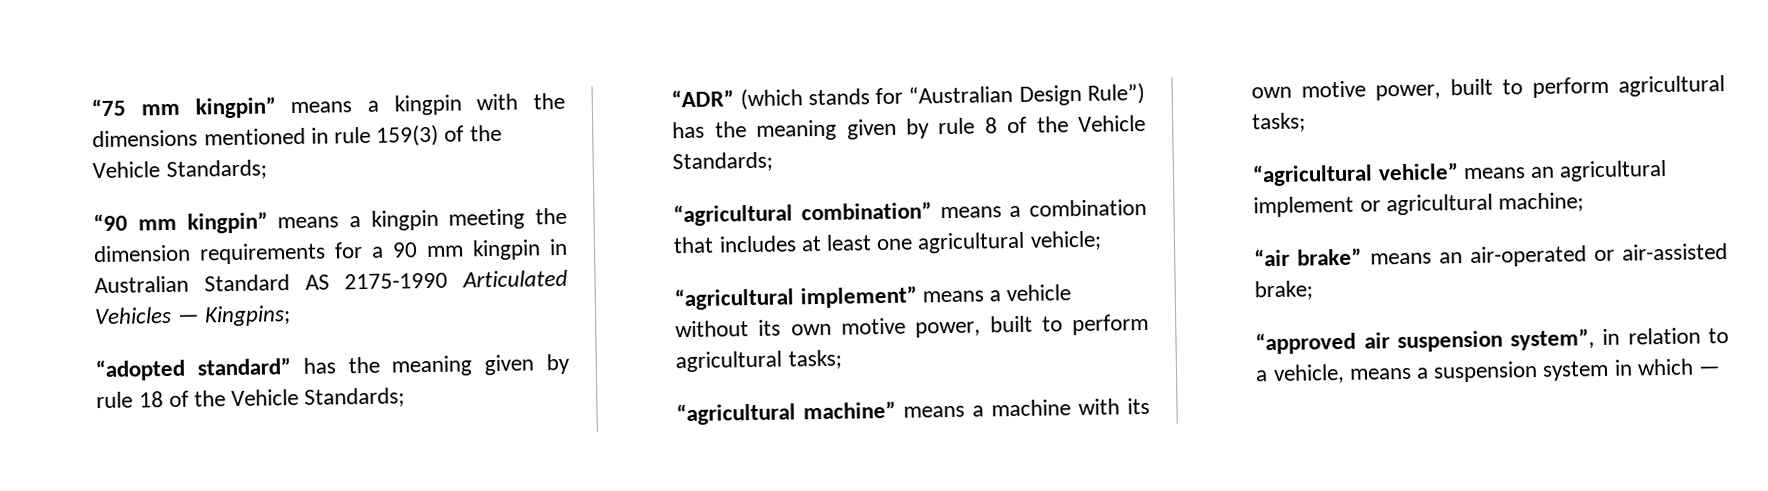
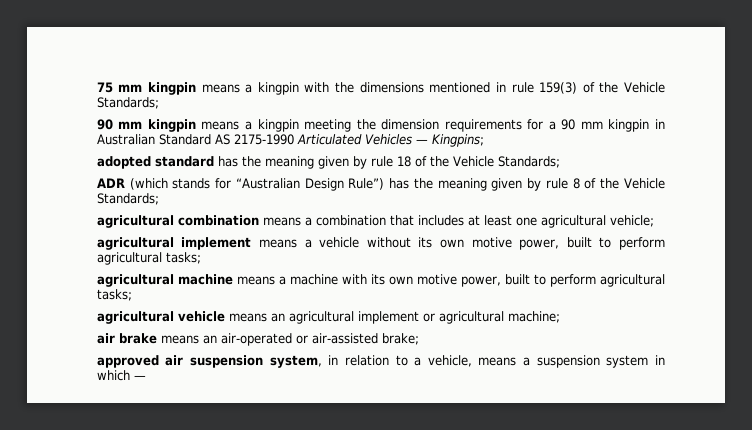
- “75 mm kingpin” means a kingpin with the dimensions mentioned in rule 159(3) of the Vehicle Standards;
+ 75 mm kingpin means a kingpin with the dimensions mentioned in rule 159(3) of the Vehicle Standards;
- “90 mm kingpin” means a kingpin meeting the dimension requirements for a 90 mm kingpin in Australian Standard AS 2175-1990 Articulated Vehicles — Kingpins;
+ 90 mm kingpin means a kingpin meeting the dimension requirements for a 90 mm kingpin in Australian Standard AS 2175-1990 Articulated Vehicles — Kingpins;
- “adopted standard” has the meaning given by rule 18 of the Vehicle Standards;
+ adopted standard has the meaning given by rule 18 of the Vehicle Standards;
- “ADR” (which stands for “Australian Design Rule”) has the meaning given by rule 8 of the Vehicle Standards;
+ ADR (which stands for “Australian Design Rule”) has the meaning given by rule 8 of the Vehicle Standards;
- “agricultural combination” means a combination that includes at least one agricultural vehicle;
+ agricultural combination means a combination that includes at least one agricultural vehicle;
- “agricultural implement” means a vehicle without its own motive power, built to perform agricultural tasks;
+ agricultural implement means a vehicle without its own motive power, built to perform agricultural tasks;
- “agricultural machine” means a machine with its own motive power, built to perform agricultural tasks;
+ agricultural machine means a machine with its own motive power, built to perform agricultural tasks;
- “agricultural vehicle” means an agricultural implement or agricultural machine;
+ agricultural vehicle means an agricultural implement or agricultural machine;
- “air brake” means an air-operated or air-assisted brake;
+ air brake means an air-operated or air-assisted brake;
- “approved air suspension system”, in relation to a vehicle, means a suspension system in which —
+ approved air suspension system, in relation to a vehicle, means a suspension system in which —

